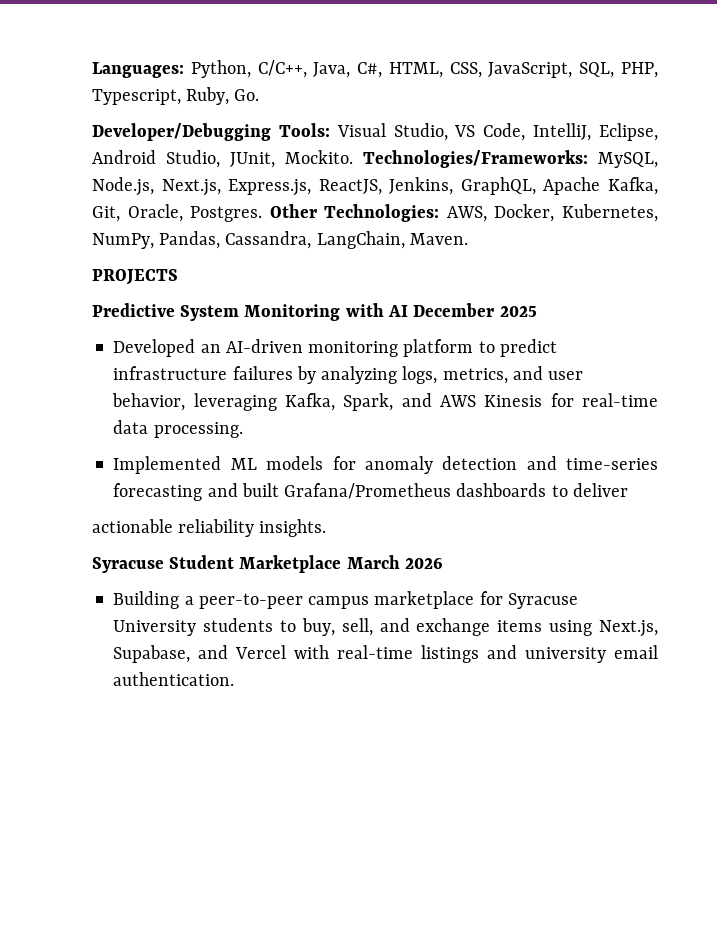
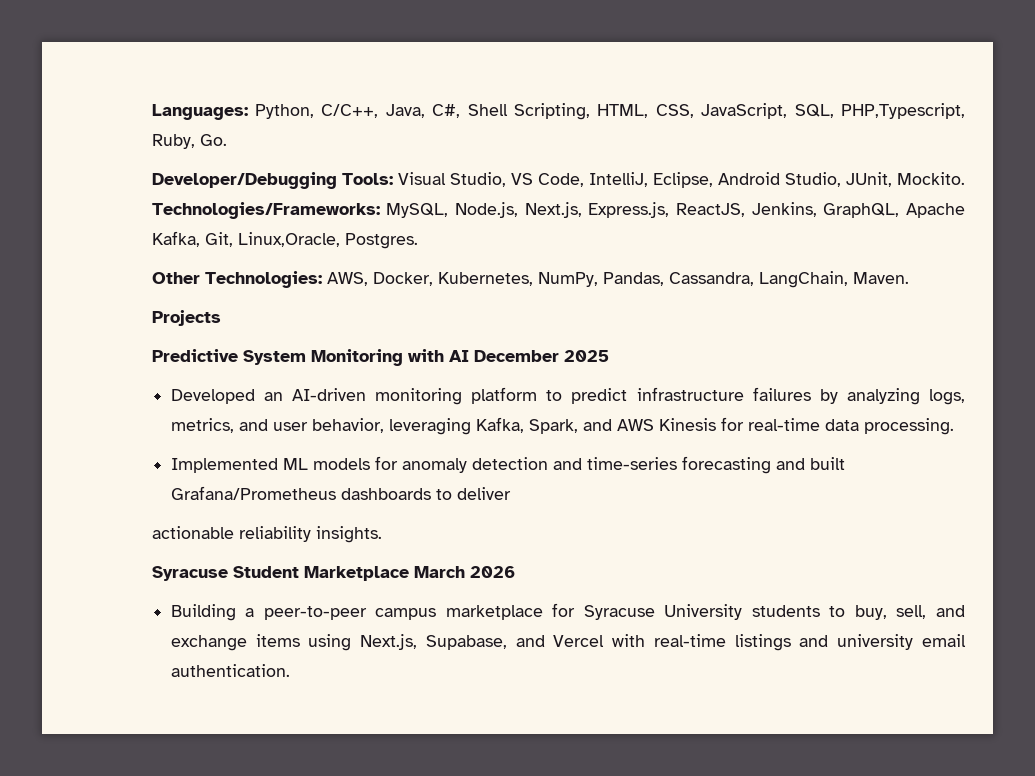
- Languages: Python, C/C++, Java, C#, HTML, CSS, JavaScript, SQL, PHP, Typescript, Ruby, Go.
+ Languages: Python, C/C++, Java, C#, Shell Scripting, HTML, CSS, JavaScript, SQL, PHP,Typescript, Ruby, Go.
- Technologies/Frameworks: MySQL, Node.js, Next.js, Express.js, ReactJS, Jenkins, GraphQL, Apache Kafka, Git, Oracle, Postgres. Other Technologies: AWS, Docker, Kubernetes, NumPy, Pandas, Cassandra, LangChain, Maven.
+ Technologies/Frameworks: MySQL, Node.js, Next.js, Express.js, ReactJS, Jenkins, GraphQL, Apache Kafka, Git, Linux,Oracle, Postgres.
+ Other Technologies: AWS, Docker, Kubernetes, NumPy, Pandas, Cassandra, LangChain, Maven.
- PROJECTS
+ Projects

